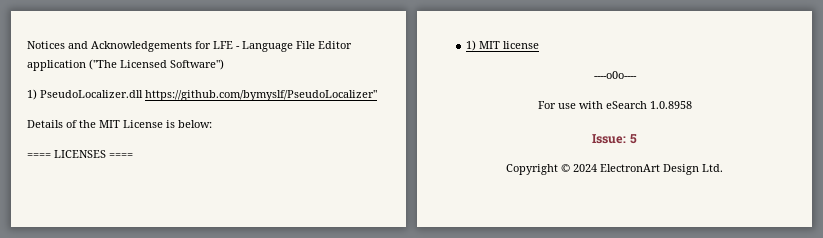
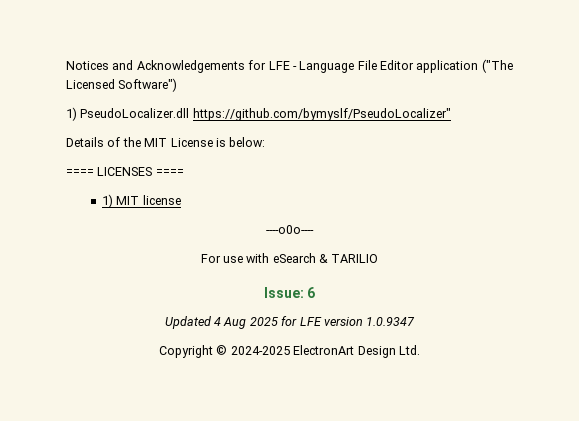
- For use with eSearch 1.0.8958
+ For use with eSearch & TARILIO
- Issue: 5
+ Issue: 6
+ Updated 4 Aug 2025 for LFE version 1.0.9347
- Copyright © 2024 ElectronArt Design Ltd.
+ Copyright © 2024-2025 ElectronArt Design Ltd.

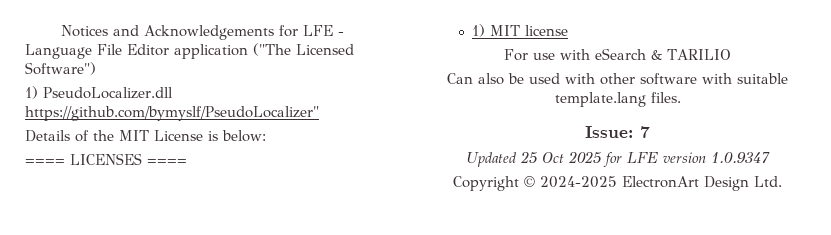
- ----o0o----
+ Can also be used with other software with suitable template.lang files.
- Issue: 6
+ Issue: 7
- Updated 4 Aug 2025 for LFE version 1.0.9347
+ Updated 25 Oct 2025 for LFE version 1.0.9347

